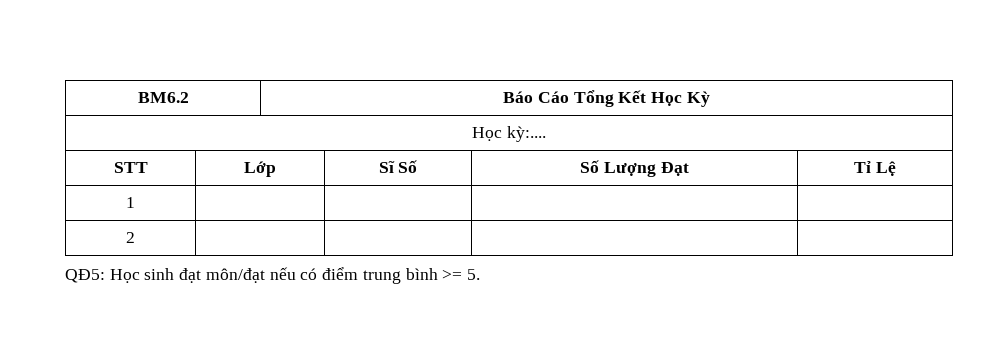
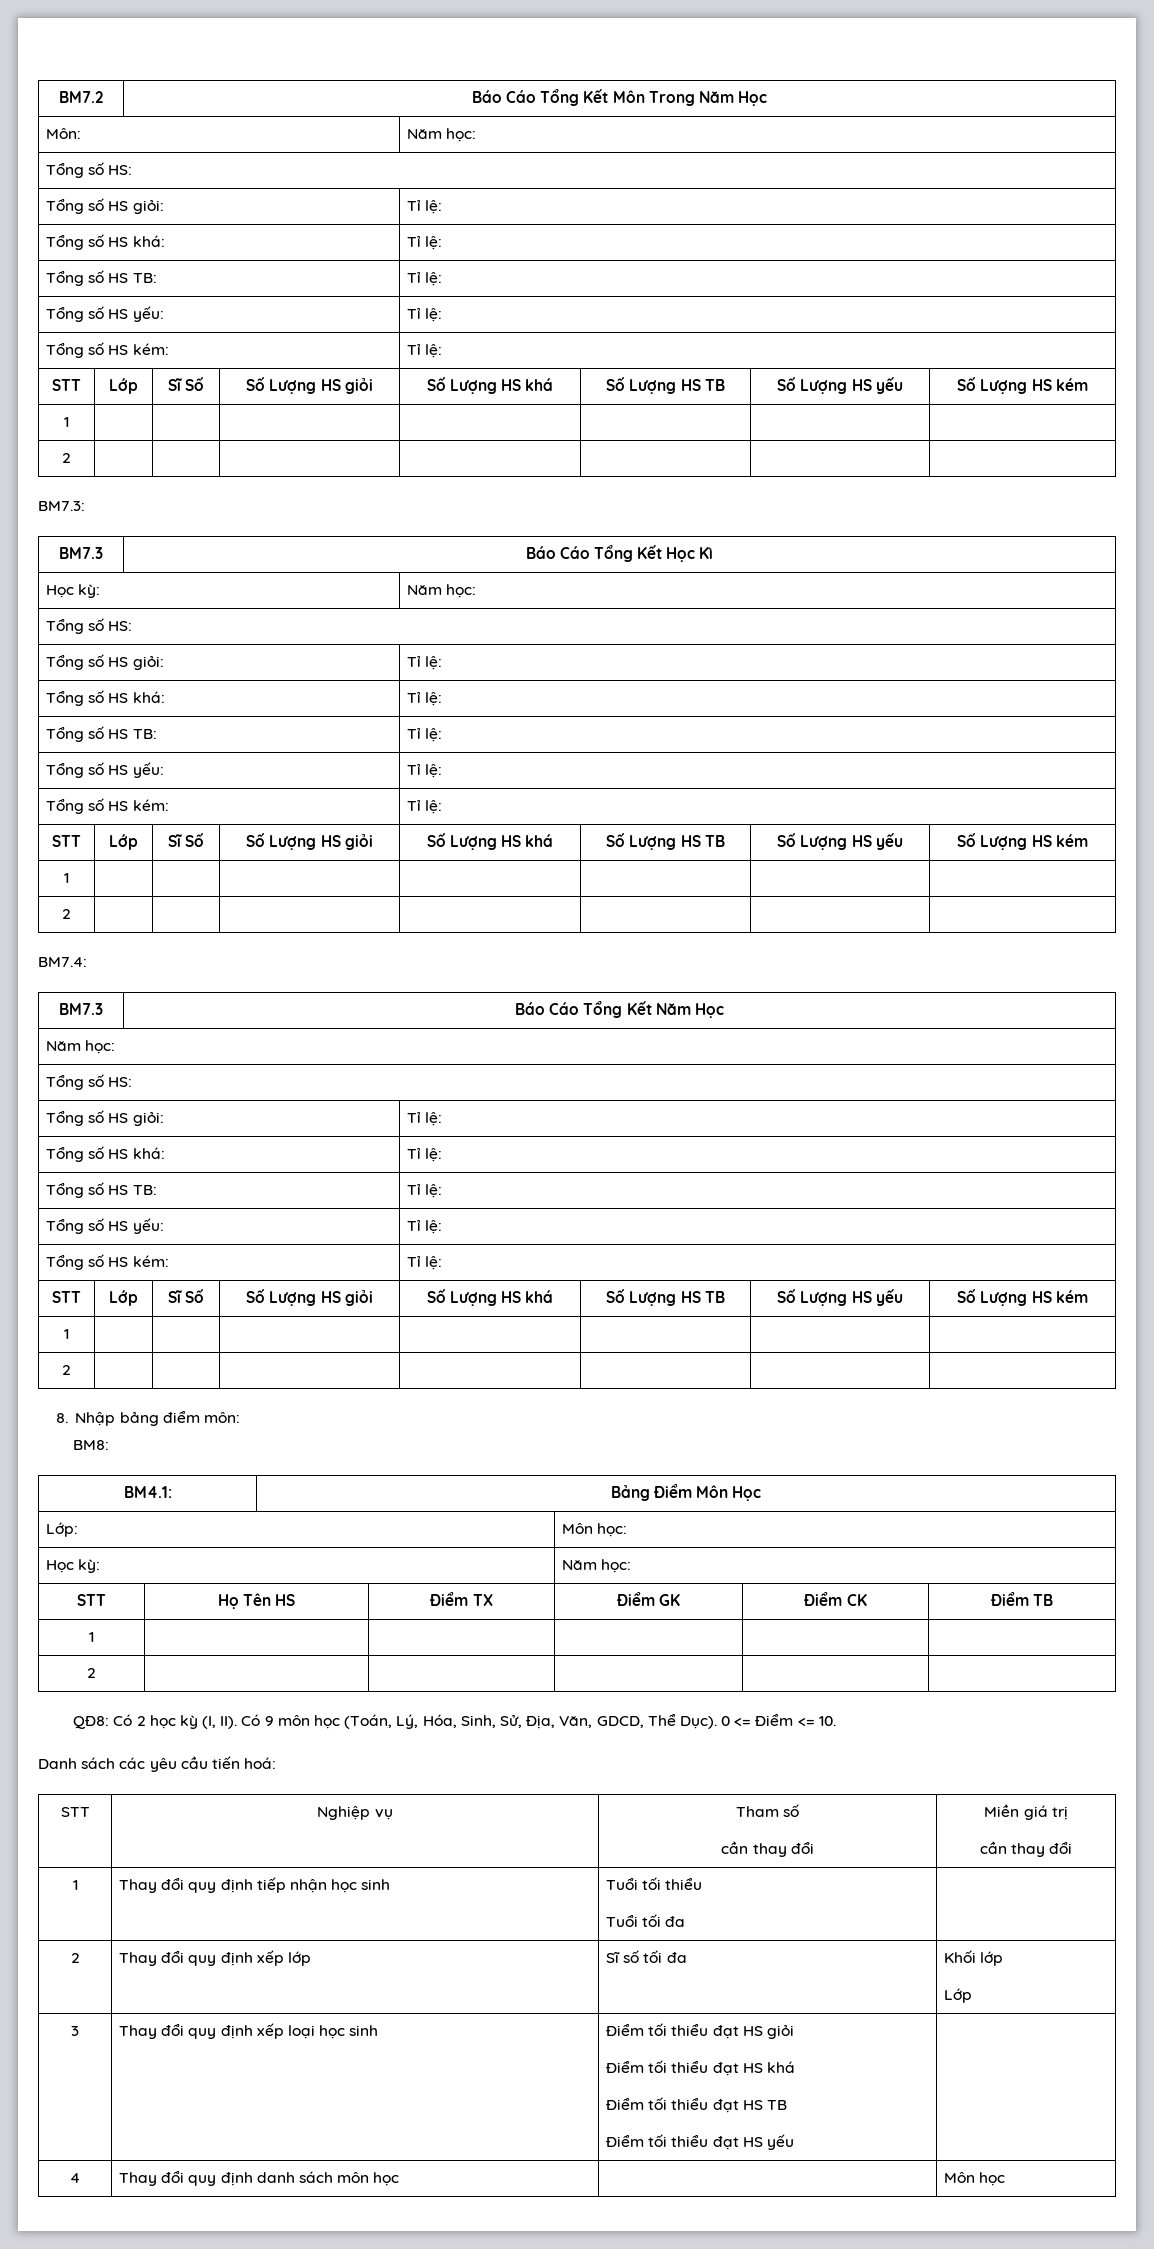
- BM6.2 | Báo Cáo Tổng Kết Học Kỳ
- Học kỳ:....
- STT | Lớp | Sĩ Số | Số Lượng Đạt | Tỉ Lệ
- 1 | | | |
- 2 | | | |
- QĐ5: Học sinh đạt môn/đạt nếu có điểm trung bình >= 5.
+ BM7.2 | Báo Cáo Tổng Kết Môn Trong Năm Học
+ Môn: | Năm học:
+ Tổng số HS:
+ Tổng số HS giỏi: | Tỉ lệ:
+ Tổng số HS khá: | Tỉ lệ:
+ Tổng số HS TB: | Tỉ lệ:
+ Tổng số HS yếu: | Tỉ lệ:
+ Tổng số HS kém: | Tỉ lệ:
+ STT | Lớp | Sĩ Số | Số Lượng HS giỏi | Số Lượng HS khá | Số Lượng HS TB | Số Lượng HS yếu | Số Lượng HS kém
+ 1 | | | | | | |
+ 2 | | | | | | |
+ BM7.3:
+ BM7.3 | Báo Cáo Tổng Kết Học Kì
+ Học kỳ: | Năm học:
+ Tổng số HS:
+ Tổng số HS giỏi: | Tỉ lệ:
+ Tổng số HS khá: | Tỉ lệ:
+ Tổng số HS TB: | Tỉ lệ:
+ Tổng số HS yếu: | Tỉ lệ:
+ Tổng số HS kém: | Tỉ lệ:
+ STT | Lớp | Sĩ Số | Số Lượng HS giỏi | Số Lượng HS khá | Số Lượng HS TB | Số Lượng HS yếu | Số Lượng HS kém
+ 1 | | | | | | |
+ 2 | | | | | | |
+ BM7.4:
+ BM7.3 | Báo Cáo Tổng Kết Năm Học
+ Năm học:
+ Tổng số HS:
+ Tổng số HS giỏi: | Tỉ lệ:
+ Tổng số HS khá: | Tỉ lệ:
+ Tổng số HS TB: | Tỉ lệ:
+ Tổng số HS yếu: | Tỉ lệ:
+ Tổng số HS kém: | Tỉ lệ:
+ STT | Lớp | Sĩ Số | Số Lượng HS giỏi | Số Lượng HS khá | Số Lượng HS TB | Số Lượng HS yếu | Số Lượng HS kém
+ 1 | | | | | | |
+ 2 | | | | | | |
+ 8. Nhập bảng điểm môn:
+ BM8:
+ BM4.1: | Bảng Điểm Môn Học
+ Lớp: | Môn học:
+ Học kỳ: | Năm học:
+ STT | Họ Tên HS | Điểm TX | Điểm GK | Điểm CK | Điểm TB
+ 1 | | | | |
+ 2 | | | | |
+ QĐ8: Có 2 học kỳ (I, II). Có 9 môn học (Toán, Lý, Hóa, Sinh, Sử, Địa, Văn, GDCD, Thể Dục). 0 <= Điểm <= 10.
+ Danh sách các yêu cầu tiến hoá:
+ STT | Nghiệp vụ | Tham số
+ cần thay đổi | Miền giá trị
+ cần thay đổi
+ 1 | Thay đổi quy định tiếp nhận học sinh | Tuổi tối thiểu
+ Tuổi tối đa |
+ 2 | Thay đổi quy định xếp lớp | Sĩ số tối đa | Khối lớp
+ Lớp
+ 3 | Thay đổi quy định xếp loại học sinh | Điểm tối thiểu đạt HS giỏi
+ Điểm tối thiểu đạt HS khá
+ Điểm tối thiểu đạt HS TB
+ Điểm tối thiểu đạt HS yếu |
+ 4 | Thay đổi quy định danh sách môn học | | Môn học

